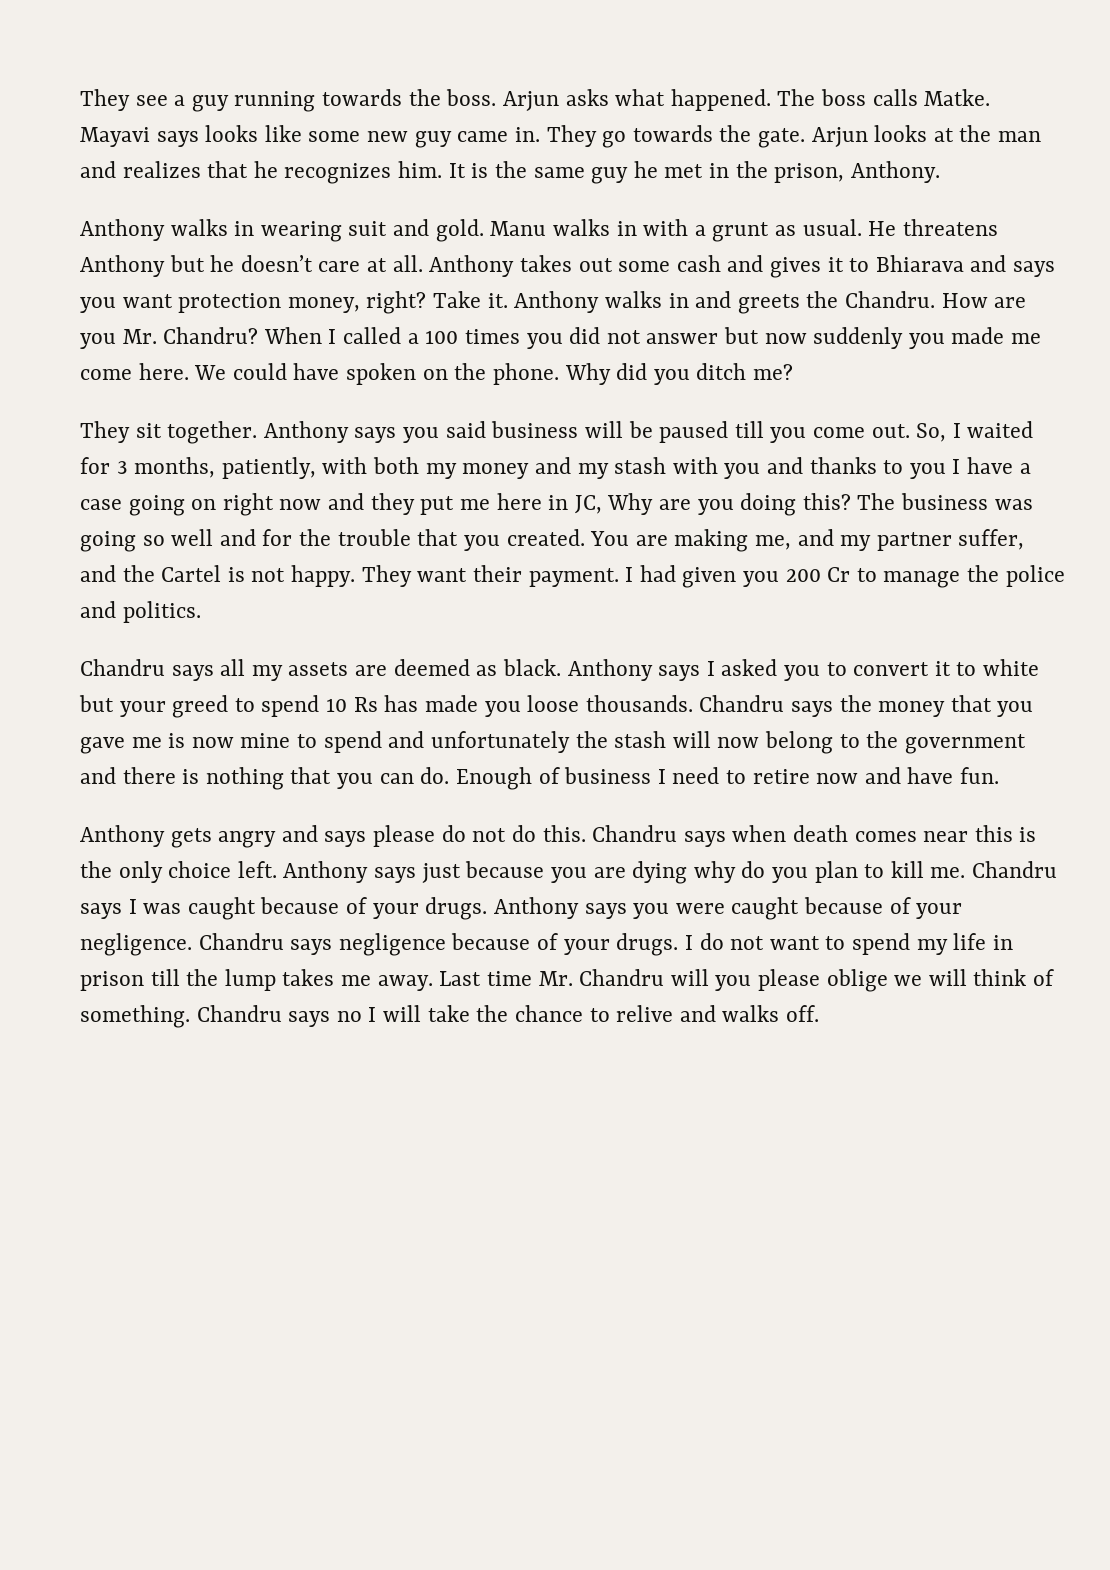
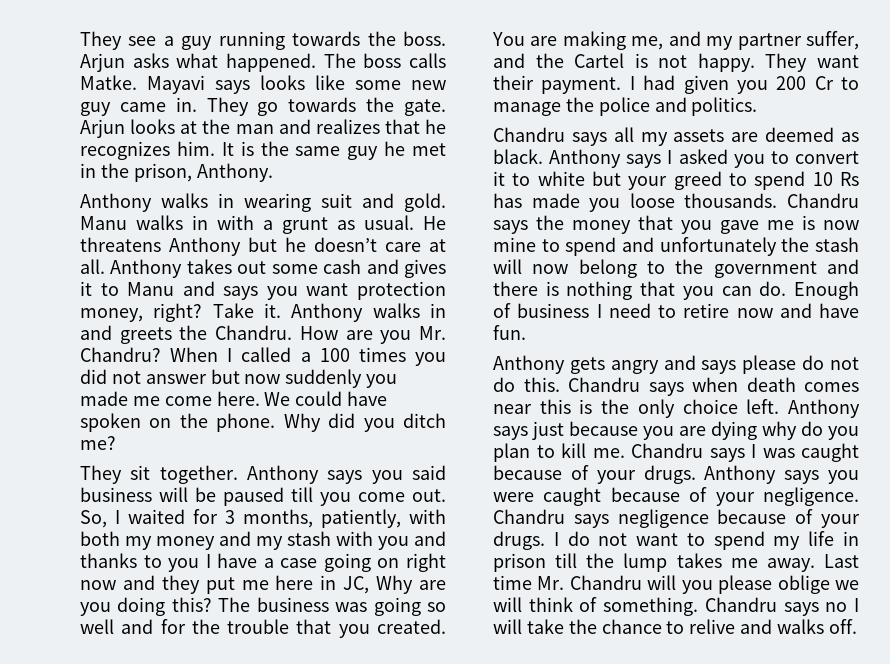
- Anthony takes out some cash and gives it to Bhiarava and says you want protection money, right?
+ Anthony takes out some cash and gives it to Manu and says you want protection money, right?

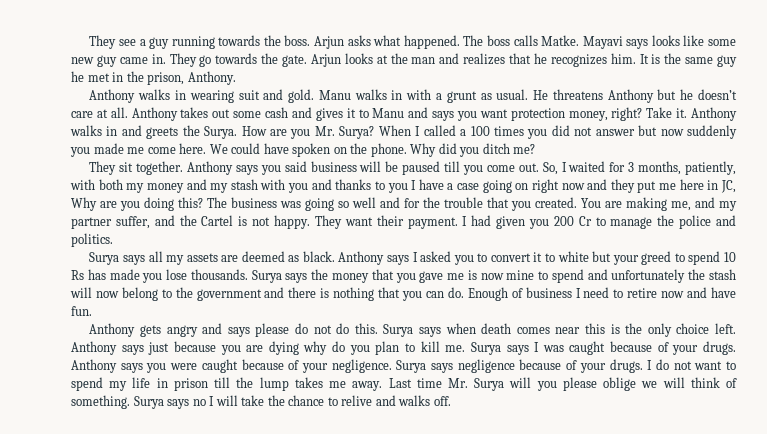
- Anthony walks in and greets the Chandru.
+ Anthony walks in and greets the Surya.
- How are you Mr. Chandru?
+ How are you Mr. Surya?
- Chandru says all my assets are deemed as black.
+ Surya says all my assets are deemed as black.
- Anthony says I asked you to convert it to white but your greed to spend 10 Rs has made you loose thousands. Chandru says the money that you gave me is now mine to spend and unfortunately the stash will now belong to the government and there is nothing that you can do.
+ Anthony says I asked you to convert it to white but your greed to spend 10 Rs has made you lose thousands. Surya says the money that you gave me is now mine to spend and unfortunately the stash will now belong to the government and there is nothing that you can do.
- Chandru says when death comes near this is the only choice left.
+ Surya says when death comes near this is the only choice left.
- Chandru says I was caught because of your drugs.
+ Surya says I was caught because of your drugs.
- Chandru says negligence because of your drugs.
+ Surya says negligence because of your drugs.
- Last time Mr. Chandru will you please oblige we will think of something.
+ Last time Mr. Surya will you please oblige we will think of something.
- Chandru says no I will take the chance to relive and walks off.
+ Surya says no I will take the chance to relive and walks off.

